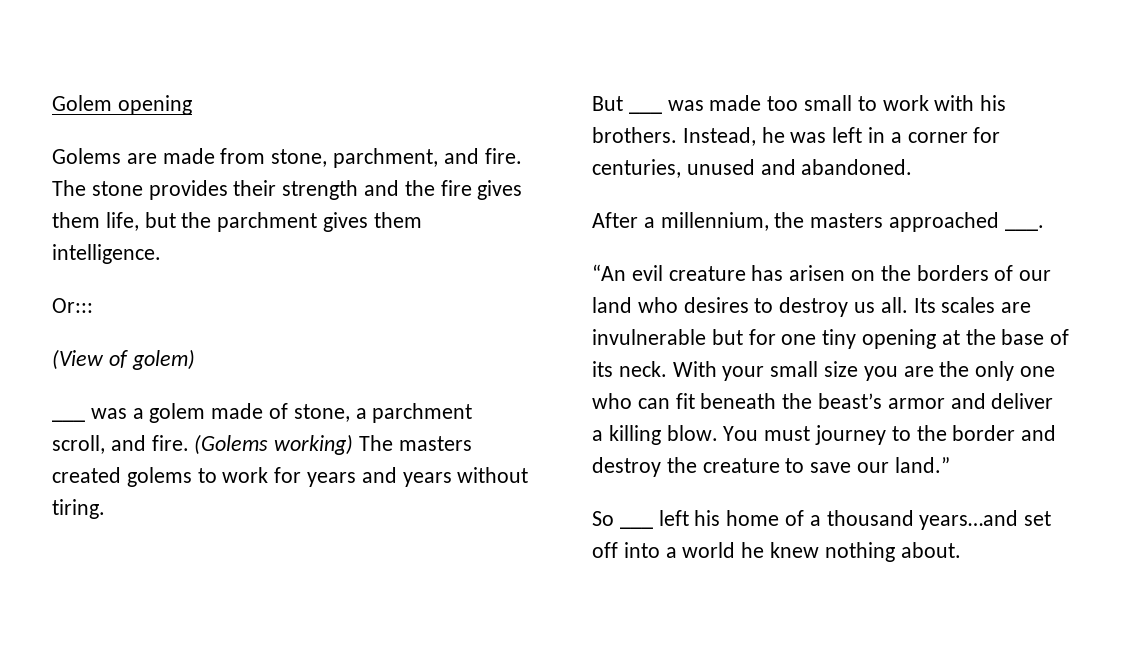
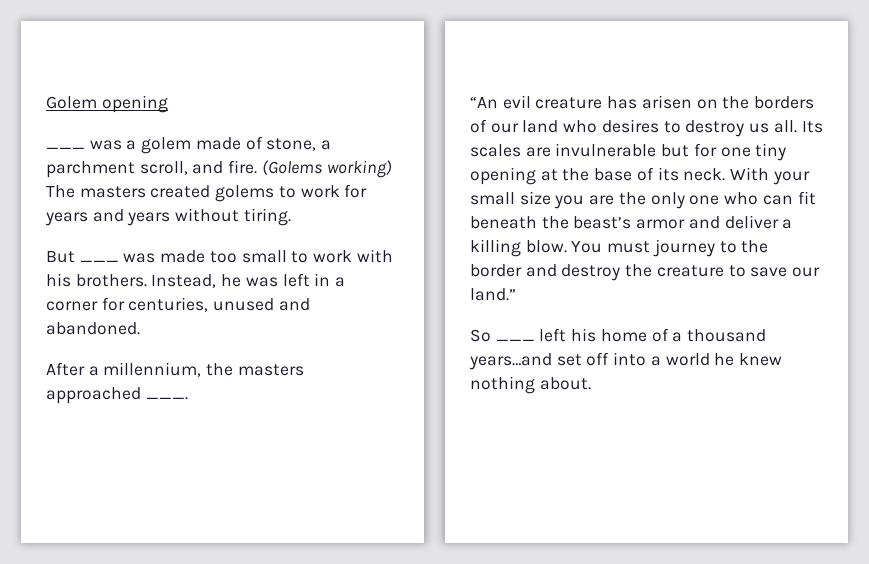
- Golems are made from stone, parchment, and fire. The stone provides their strength and the fire gives them life, but the parchment gives them intelligence.
- Or:::
- (View of golem)

